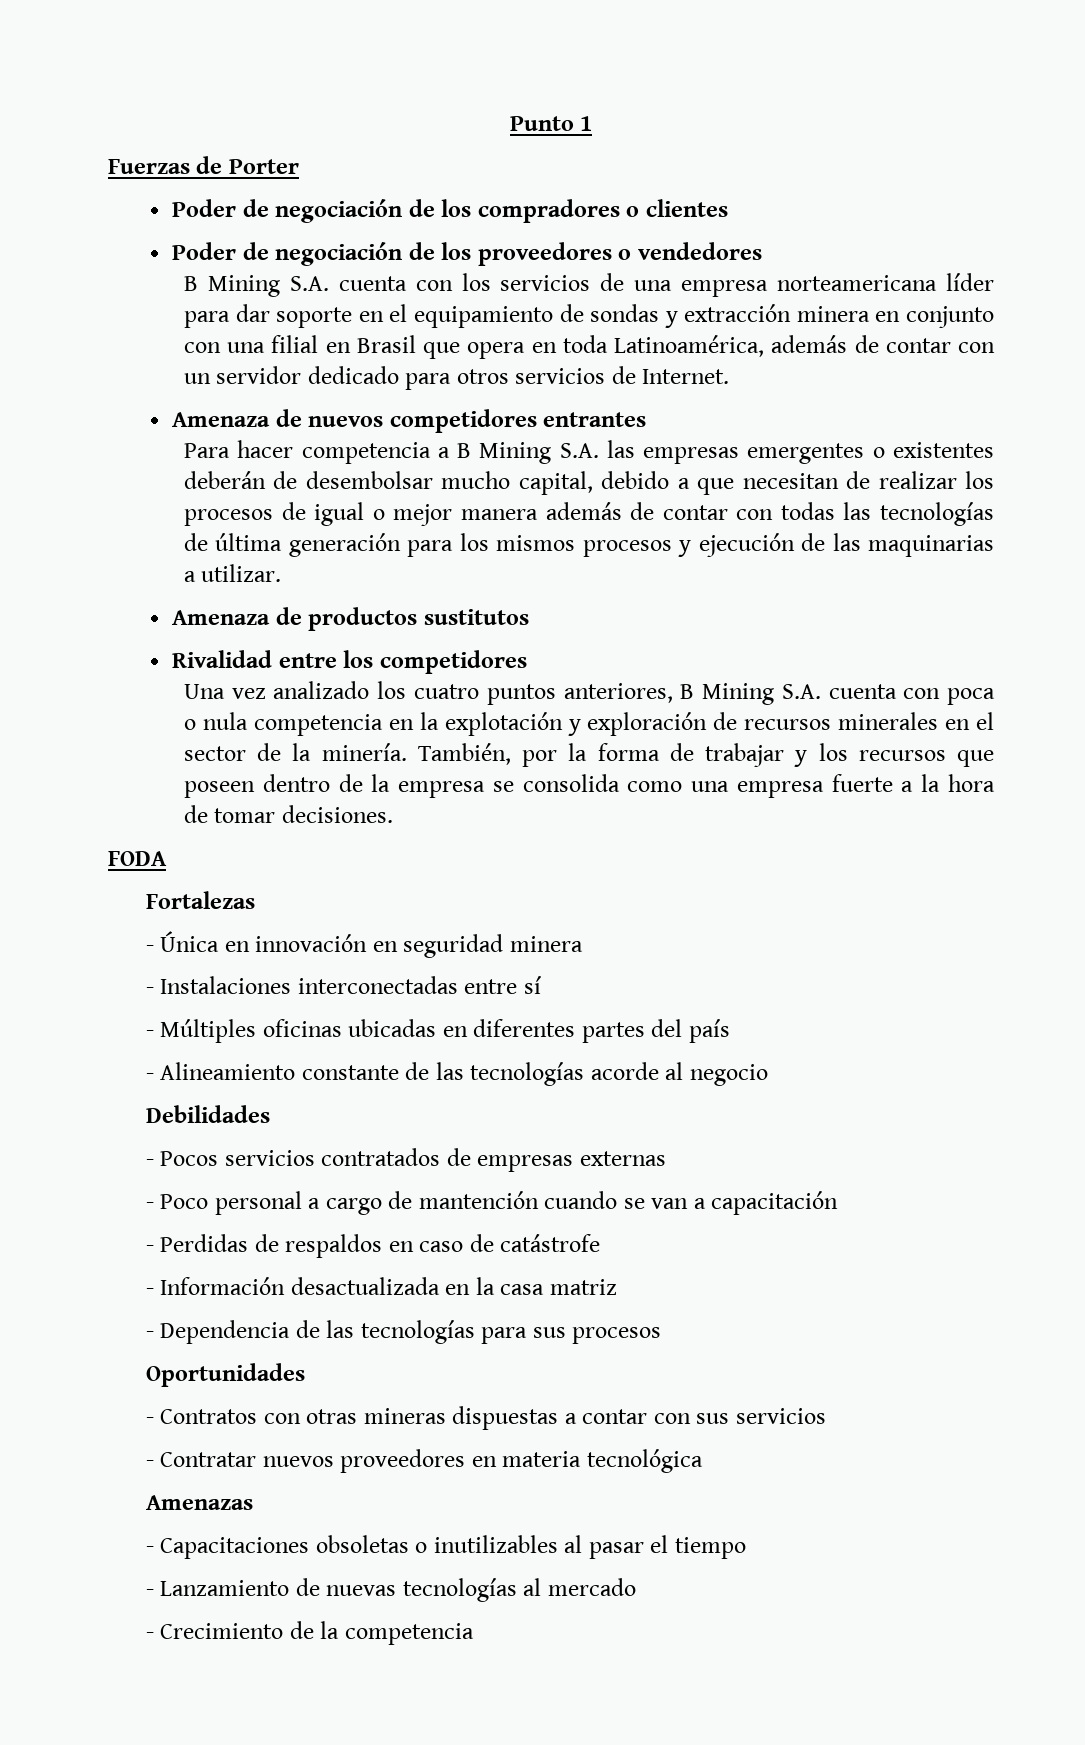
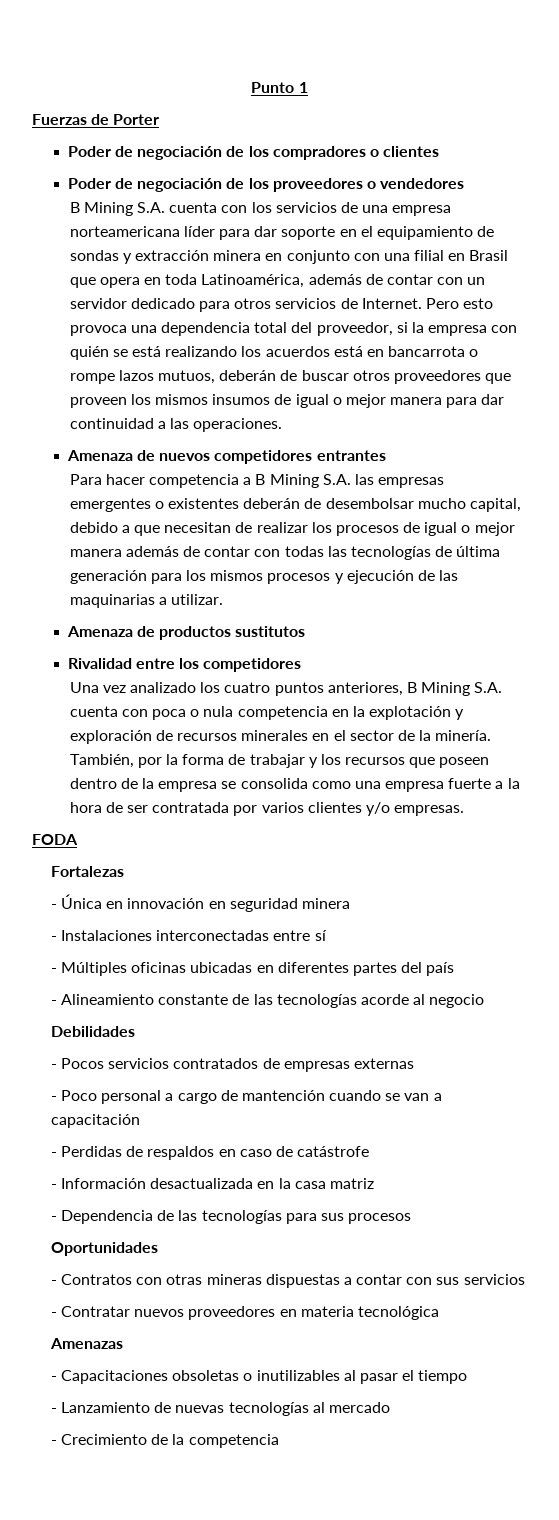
+ Pero esto provoca una dependencia total del proveedor, si la empresa con quién se está realizando los acuerdos está en bancarrota o rompe lazos mutuos, deberán de buscar otros proveedores que proveen los mismos insumos de igual o mejor manera para dar continuidad a las operaciones.
- También, por la forma de trabajar y los recursos que poseen dentro de la empresa se consolida como una empresa fuerte a la hora de tomar decisiones.
+ También, por la forma de trabajar y los recursos que poseen dentro de la empresa se consolida como una empresa fuerte a la hora de ser contratada por varios clientes y/o empresas.

